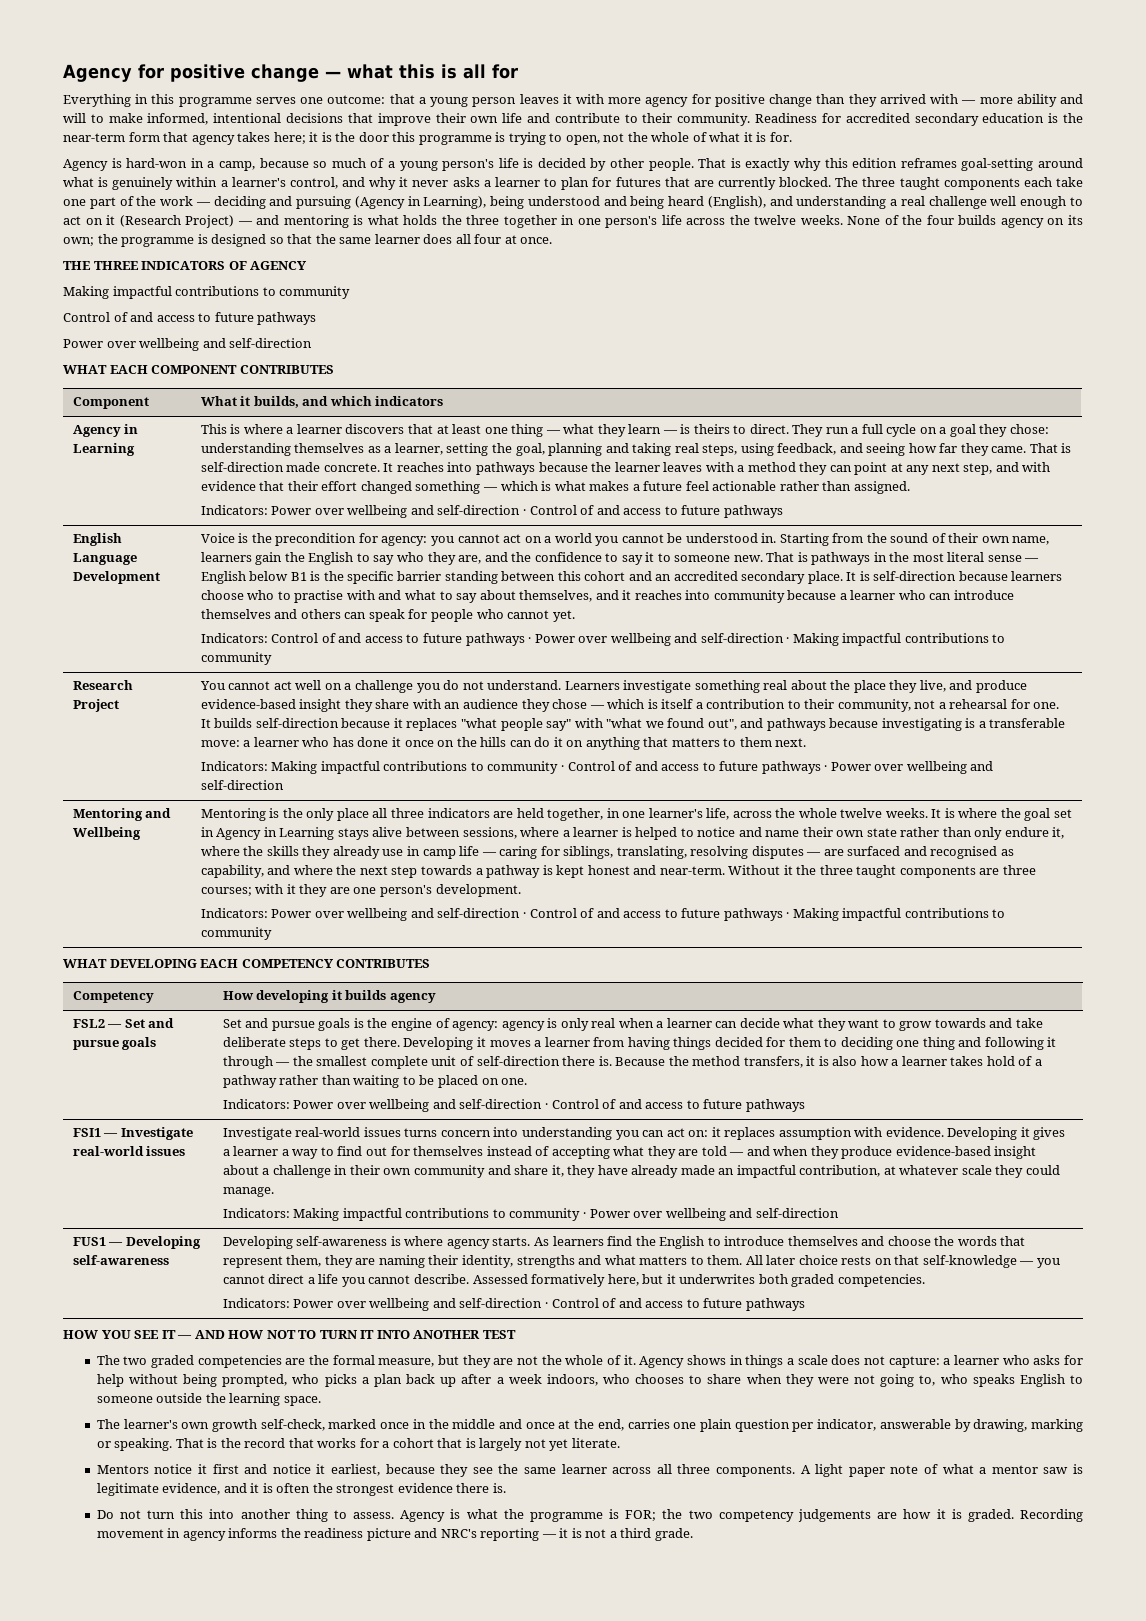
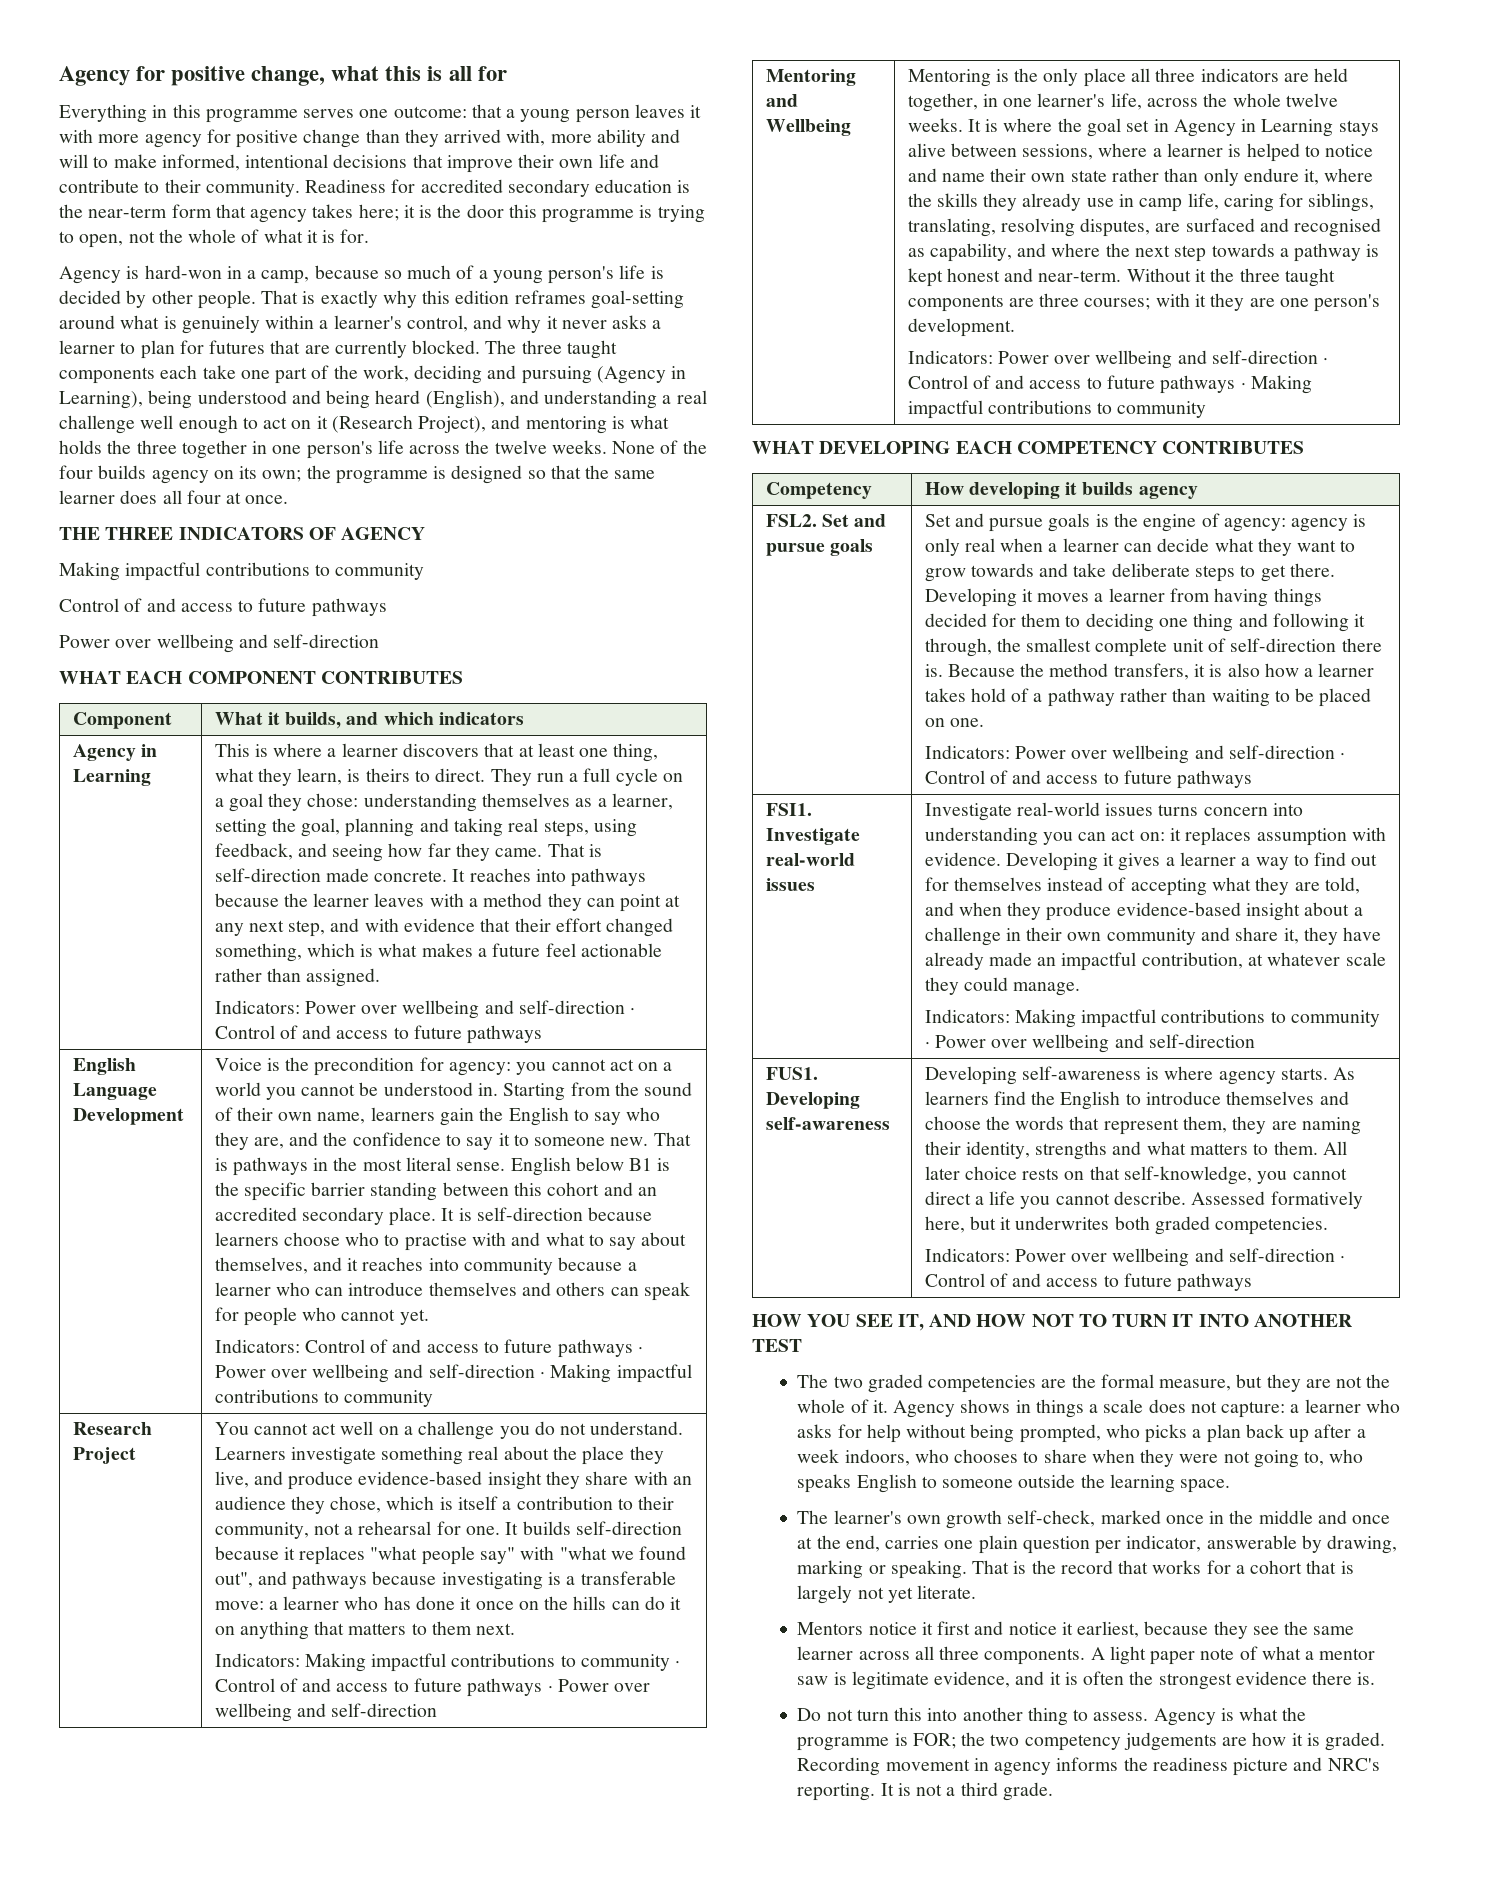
- Agency for positive change — what this is all for
+ Agency for positive change, what this is all for
- Everything in this programme serves one outcome: that a young person leaves it with more agency for positive change than they arrived with — more ability and will to make informed, intentional decisions that improve their own life and contribute to their community.
+ Everything in this programme serves one outcome: that a young person leaves it with more agency for positive change than they arrived with, more ability and will to make informed, intentional decisions that improve their own life and contribute to their community.
- The three taught components each take one part of the work — deciding and pursuing (Agency in Learning), being understood and being heard (English), and understanding a real challenge well enough to act on it (Research Project) — and mentoring is what holds the three together in one person's life across the twelve weeks.
+ The three taught components each take one part of the work, deciding and pursuing (Agency in Learning), being understood and being heard (English), and understanding a real challenge well enough to act on it (Research Project), and mentoring is what holds the three together in one person's life across the twelve weeks.
- This is where a learner discovers that at least one thing — what they learn — is theirs to direct.
+ This is where a learner discovers that at least one thing, what they learn, is theirs to direct.
- It reaches into pathways because the learner leaves with a method they can point at any next step, and with evidence that their effort changed something — which is what makes a future feel actionable rather than assigned.
+ It reaches into pathways because the learner leaves with a method they can point at any next step, and with evidence that their effort changed something, which is what makes a future feel actionable rather than assigned.
- That is pathways in the most literal sense — English below B1 is the specific barrier standing between this cohort and an accredited secondary place.
+ That is pathways in the most literal sense. English below B1 is the specific barrier standing between this cohort and an accredited secondary place.
- Learners investigate something real about the place they live, and produce evidence-based insight they share with an audience they chose — which is itself a contribution to their community, not a rehearsal for one.
+ Learners investigate something real about the place they live, and produce evidence-based insight they share with an audience they chose, which is itself a contribution to their community, not a rehearsal for one.
- It is where the goal set in Agency in Learning stays alive between sessions, where a learner is helped to notice and name their own state rather than only endure it, where the skills they already use in camp life — caring for siblings, translating, resolving disputes — are surfaced and recognised as capability, and where the next step towards a pathway is kept honest and near-term.
+ It is where the goal set in Agency in Learning stays alive between sessions, where a learner is helped to notice and name their own state rather than only endure it, where the skills they already use in camp life, caring for siblings, translating, resolving disputes, are surfaced and recognised as capability, and where the next step towards a pathway is kept honest and near-term.
- FSL2 — Set and pursue goals
+ FSL2. Set and pursue goals
- Developing it moves a learner from having things decided for them to deciding one thing and following it through — the smallest complete unit of self-direction there is.
+ Developing it moves a learner from having things decided for them to deciding one thing and following it through, the smallest complete unit of self-direction there is.
- FSI1 — Investigate real-world issues
+ FSI1. Investigate real-world issues
- Developing it gives a learner a way to find out for themselves instead of accepting what they are told — and when they produce evidence-based insight about a challenge in their own community and share it, they have already made an impactful contribution, at whatever scale they could manage.
+ Developing it gives a learner a way to find out for themselves instead of accepting what they are told, and when they produce evidence-based insight about a challenge in their own community and share it, they have already made an impactful contribution, at whatever scale they could manage.
- FUS1 — Developing self-awareness
+ FUS1. Developing self-awareness
- All later choice rests on that self-knowledge — you cannot direct a life you cannot describe.
+ All later choice rests on that self-knowledge, you cannot direct a life you cannot describe.
- HOW YOU SEE IT — AND HOW NOT TO TURN IT INTO ANOTHER TEST
+ HOW YOU SEE IT, AND HOW NOT TO TURN IT INTO ANOTHER TEST
- Recording movement in agency informs the readiness picture and NRC's reporting — it is not a third grade.
+ Recording movement in agency informs the readiness picture and NRC's reporting. It is not a third grade.

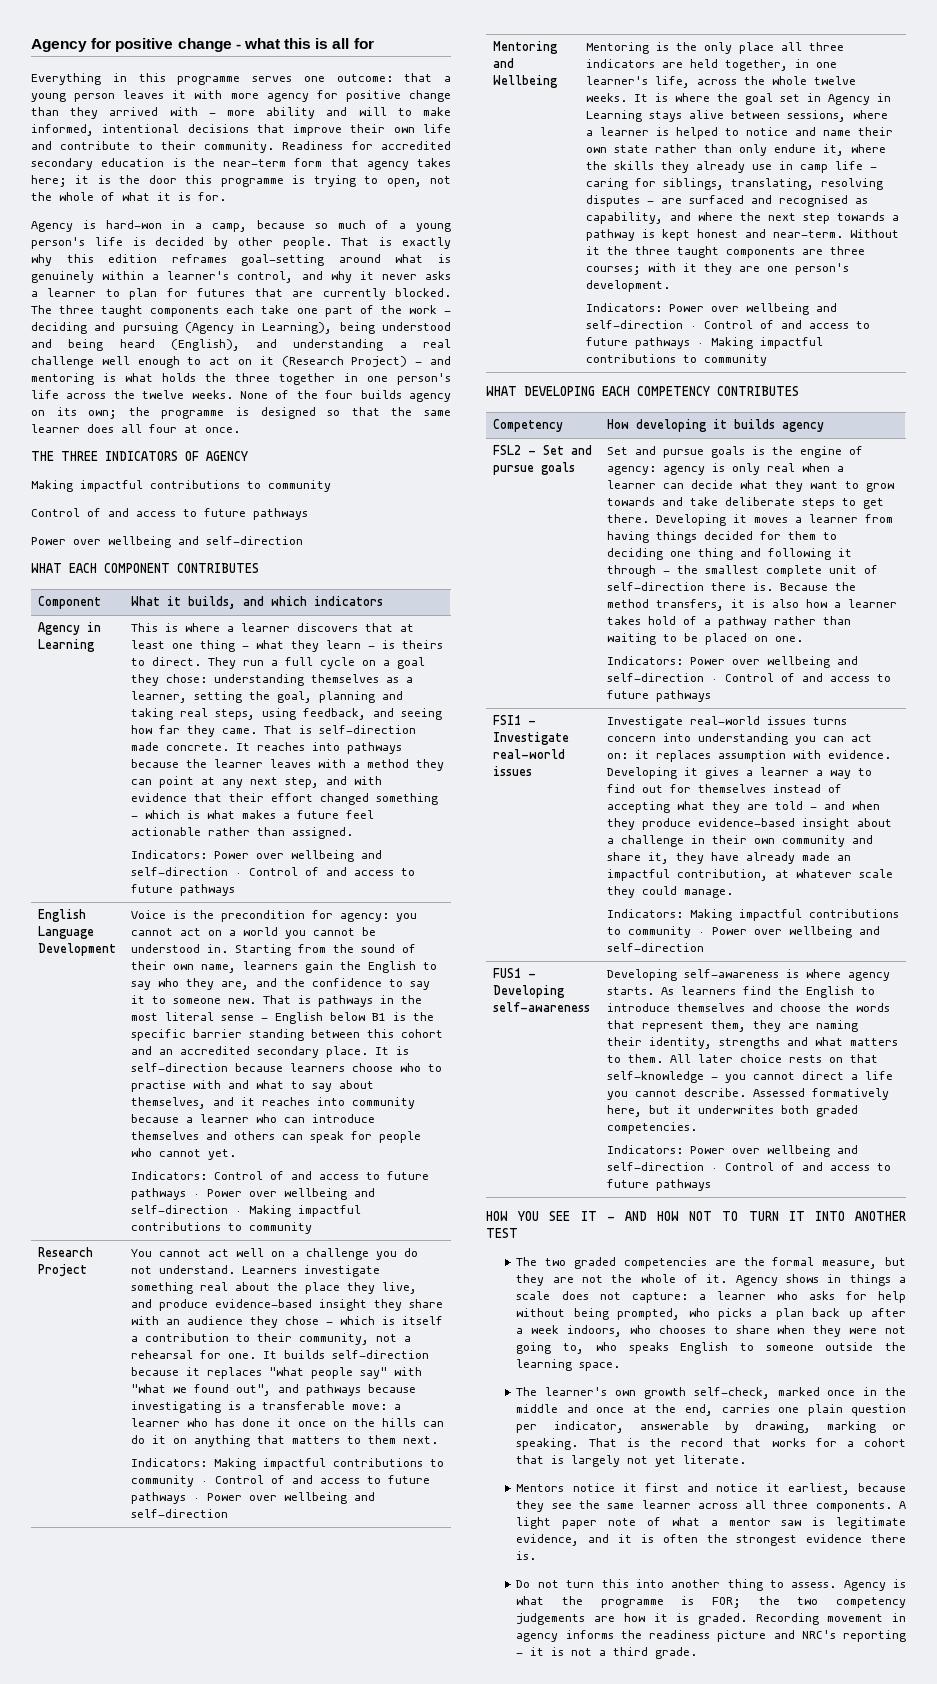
- Agency for positive change, what this is all for
+ Agency for positive change - what this is all for
- Everything in this programme serves one outcome: that a young person leaves it with more agency for positive change than they arrived with, more ability and will to make informed, intentional decisions that improve their own life and contribute to their community.
+ Everything in this programme serves one outcome: that a young person leaves it with more agency for positive change than they arrived with - more ability and will to make informed, intentional decisions that improve their own life and contribute to their community.
- The three taught components each take one part of the work, deciding and pursuing (Agency in Learning), being understood and being heard (English), and understanding a real challenge well enough to act on it (Research Project), and mentoring is what holds the three together in one person's life across the twelve weeks.
+ The three taught components each take one part of the work - deciding and pursuing (Agency in Learning), being understood and being heard (English), and understanding a real challenge well enough to act on it (Research Project) - and mentoring is what holds the three together in one person's life across the twelve weeks.
- This is where a learner discovers that at least one thing, what they learn, is theirs to direct.
+ This is where a learner discovers that at least one thing - what they learn - is theirs to direct.
- It reaches into pathways because the learner leaves with a method they can point at any next step, and with evidence that their effort changed something, which is what makes a future feel actionable rather than assigned.
+ It reaches into pathways because the learner leaves with a method they can point at any next step, and with evidence that their effort changed something - which is what makes a future feel actionable rather than assigned.
- That is pathways in the most literal sense. English below B1 is the specific barrier standing between this cohort and an accredited secondary place.
+ That is pathways in the most literal sense - English below B1 is the specific barrier standing between this cohort and an accredited secondary place.
- Learners investigate something real about the place they live, and produce evidence-based insight they share with an audience they chose, which is itself a contribution to their community, not a rehearsal for one.
+ Learners investigate something real about the place they live, and produce evidence-based insight they share with an audience they chose - which is itself a contribution to their community, not a rehearsal for one.
- It is where the goal set in Agency in Learning stays alive between sessions, where a learner is helped to notice and name their own state rather than only endure it, where the skills they already use in camp life, caring for siblings, translating, resolving disputes, are surfaced and recognised as capability, and where the next step towards a pathway is kept honest and near-term.
+ It is where the goal set in Agency in Learning stays alive between sessions, where a learner is helped to notice and name their own state rather than only endure it, where the skills they already use in camp life - caring for siblings, translating, resolving disputes - are surfaced and recognised as capability, and where the next step towards a pathway is kept honest and near-term.
- FSL2. Set and pursue goals
+ FSL2 - Set and pursue goals
- Developing it moves a learner from having things decided for them to deciding one thing and following it through, the smallest complete unit of self-direction there is.
+ Developing it moves a learner from having things decided for them to deciding one thing and following it through - the smallest complete unit of self-direction there is.
- FSI1. Investigate real-world issues
+ FSI1 - Investigate real-world issues
- Developing it gives a learner a way to find out for themselves instead of accepting what they are told, and when they produce evidence-based insight about a challenge in their own community and share it, they have already made an impactful contribution, at whatever scale they could manage.
+ Developing it gives a learner a way to find out for themselves instead of accepting what they are told - and when they produce evidence-based insight about a challenge in their own community and share it, they have already made an impactful contribution, at whatever scale they could manage.
- FUS1. Developing self-awareness
+ FUS1 - Developing self-awareness
- All later choice rests on that self-knowledge, you cannot direct a life you cannot describe.
+ All later choice rests on that self-knowledge - you cannot direct a life you cannot describe.
- HOW YOU SEE IT, AND HOW NOT TO TURN IT INTO ANOTHER TEST
+ HOW YOU SEE IT - AND HOW NOT TO TURN IT INTO ANOTHER TEST
- Recording movement in agency informs the readiness picture and NRC's reporting. It is not a third grade.
+ Recording movement in agency informs the readiness picture and NRC's reporting - it is not a third grade.

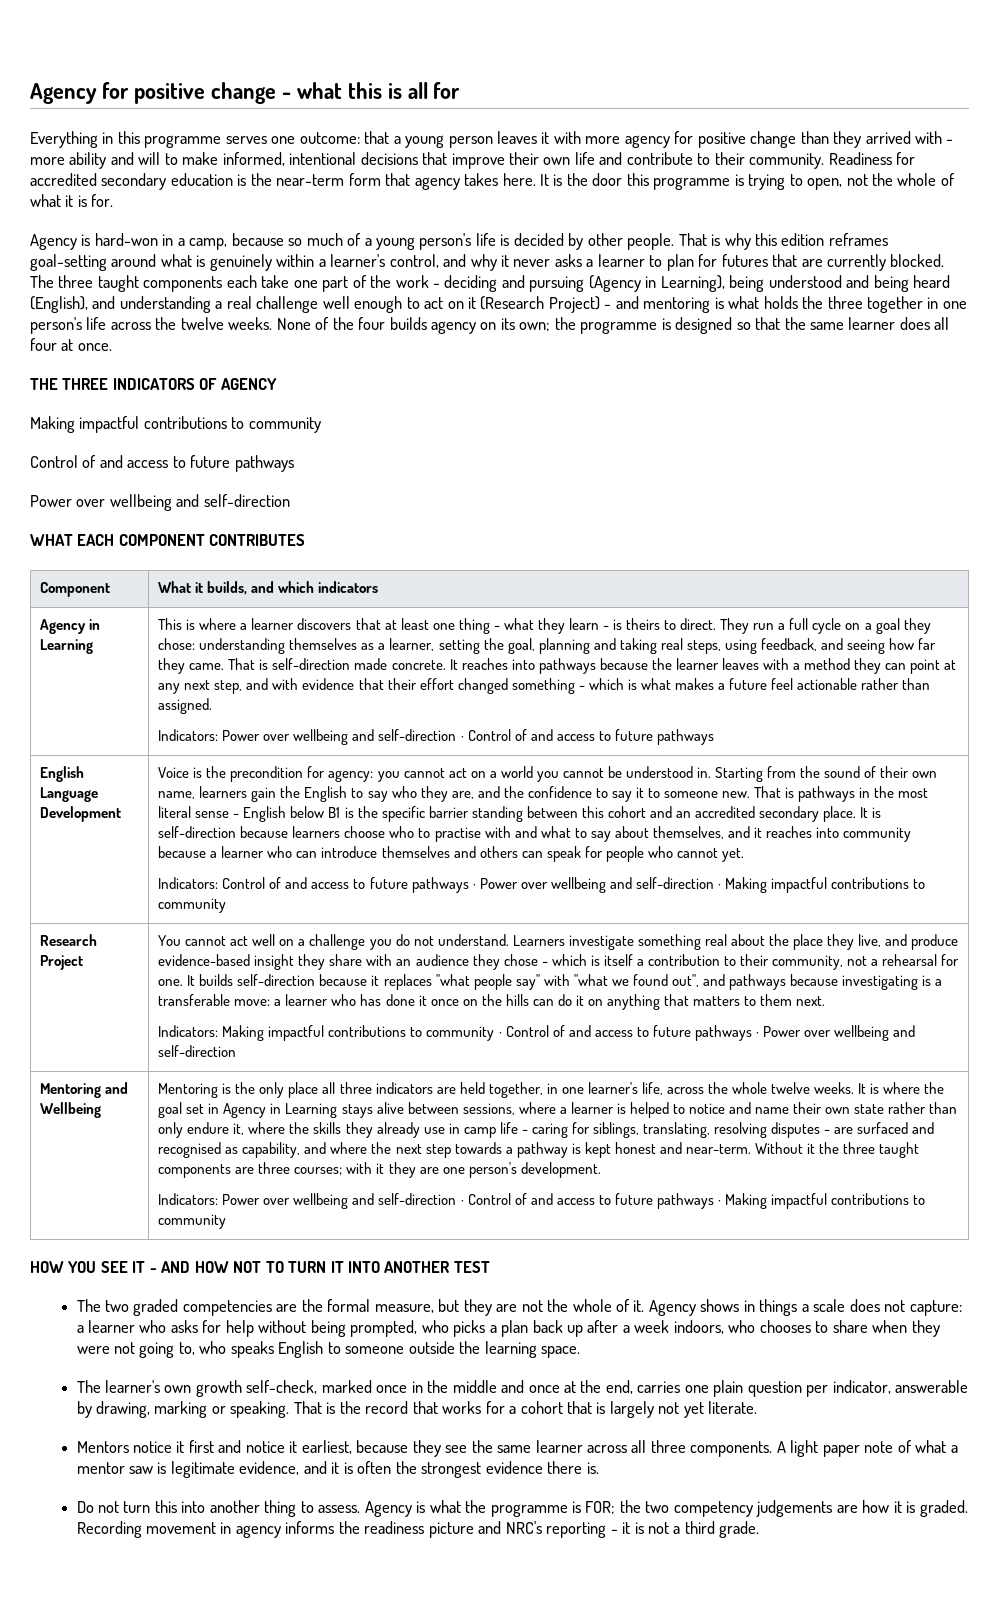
- Readiness for accredited secondary education is the near-term form that agency takes here; it is the door this programme is trying to open, not the whole of what it is for.
+ Readiness for accredited secondary education is the near-term form that agency takes here. It is the door this programme is trying to open, not the whole of what it is for.
- That is exactly why this edition reframes goal-setting around what is genuinely within a learner's control, and why it never asks a learner to plan for futures that are currently blocked.
+ That is why this edition reframes goal-setting around what is genuinely within a learner's control, and why it never asks a learner to plan for futures that are currently blocked.
- WHAT DEVELOPING EACH COMPETENCY CONTRIBUTES
- Competency | How developing it builds agency
- FSL2 - Set and pursue goals | Set and pursue goals is the engine of agency: agency is only real when a learner can decide what they want to grow towards and take deliberate steps to get there. Developing it moves a learner from having things decided for them to deciding one thing and following it through - the smallest complete unit of self-direction there is. Because the method transfers, it is also how a learner takes hold of a pathway rather than waiting to be placed on one.
- Indicators: Power over wellbeing and self-direction · Control of and access to future pathways
- FSI1 - Investigate real-world issues | Investigate real-world issues turns concern into understanding you can act on: it replaces assumption with evidence. Developing it gives a learner a way to find out for themselves instead of accepting what they are told - and when they produce evidence-based insight about a challenge in their own community and share it, they have already made an impactful contribution, at whatever scale they could manage.
- Indicators: Making impactful contributions to community · Power over wellbeing and self-direction
- FUS1 - Developing self-awareness | Developing self-awareness is where agency starts. As learners find the English to introduce themselves and choose the words that represent them, they are naming their identity, strengths and what matters to them. All later choice rests on that self-knowledge - you cannot direct a life you cannot describe. Assessed formatively here, but it underwrites both graded competencies.
- Indicators: Power over wellbeing and self-direction · Control of and access to future pathways

